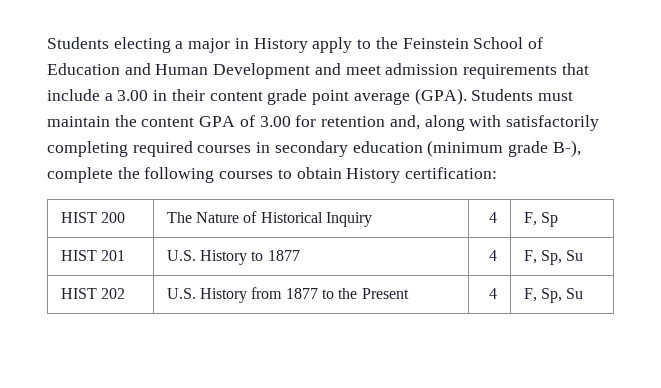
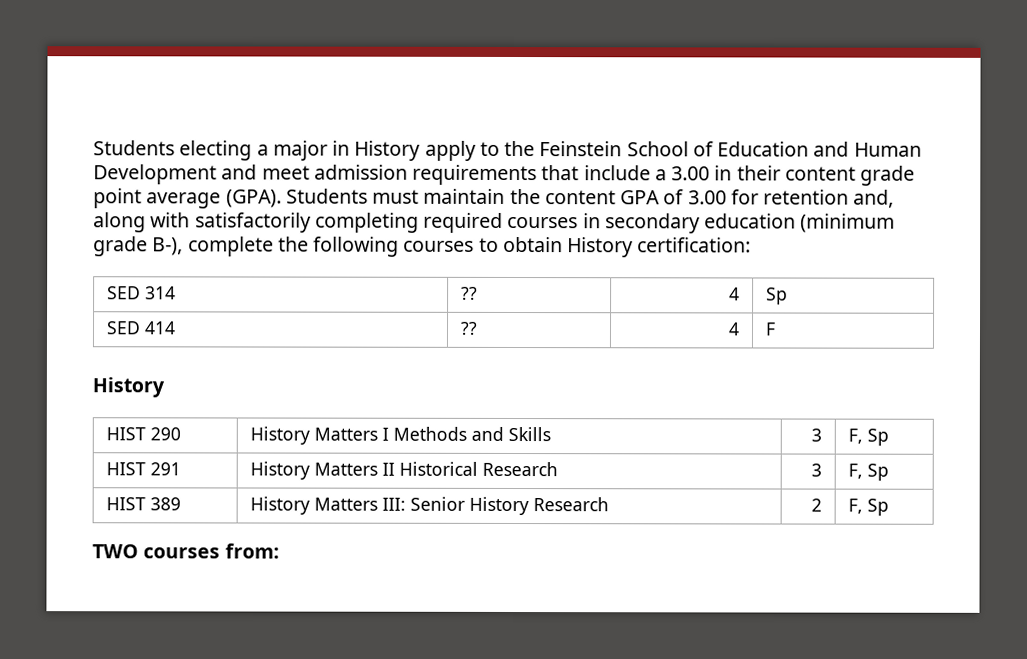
- HIST 200 | The Nature of Historical Inquiry | 4 | F, Sp
- HIST 201 | U.S. History to 1877 | 4 | F, Sp, Su
- HIST 202 | U.S. History from 1877 to the Present | 4 | F, Sp, Su
+ SED 314 | ?? | 4 | Sp
+ SED 414 | ?? | 4 | F
+ History
+ HIST 290 | History Matters I Methods and Skills | 3 | F, Sp
+ HIST 291 | History Matters II Historical Research | 3 | F, Sp
+ HIST 389 | History Matters III: Senior History Research | 2 | F, Sp
+ TWO courses from:

